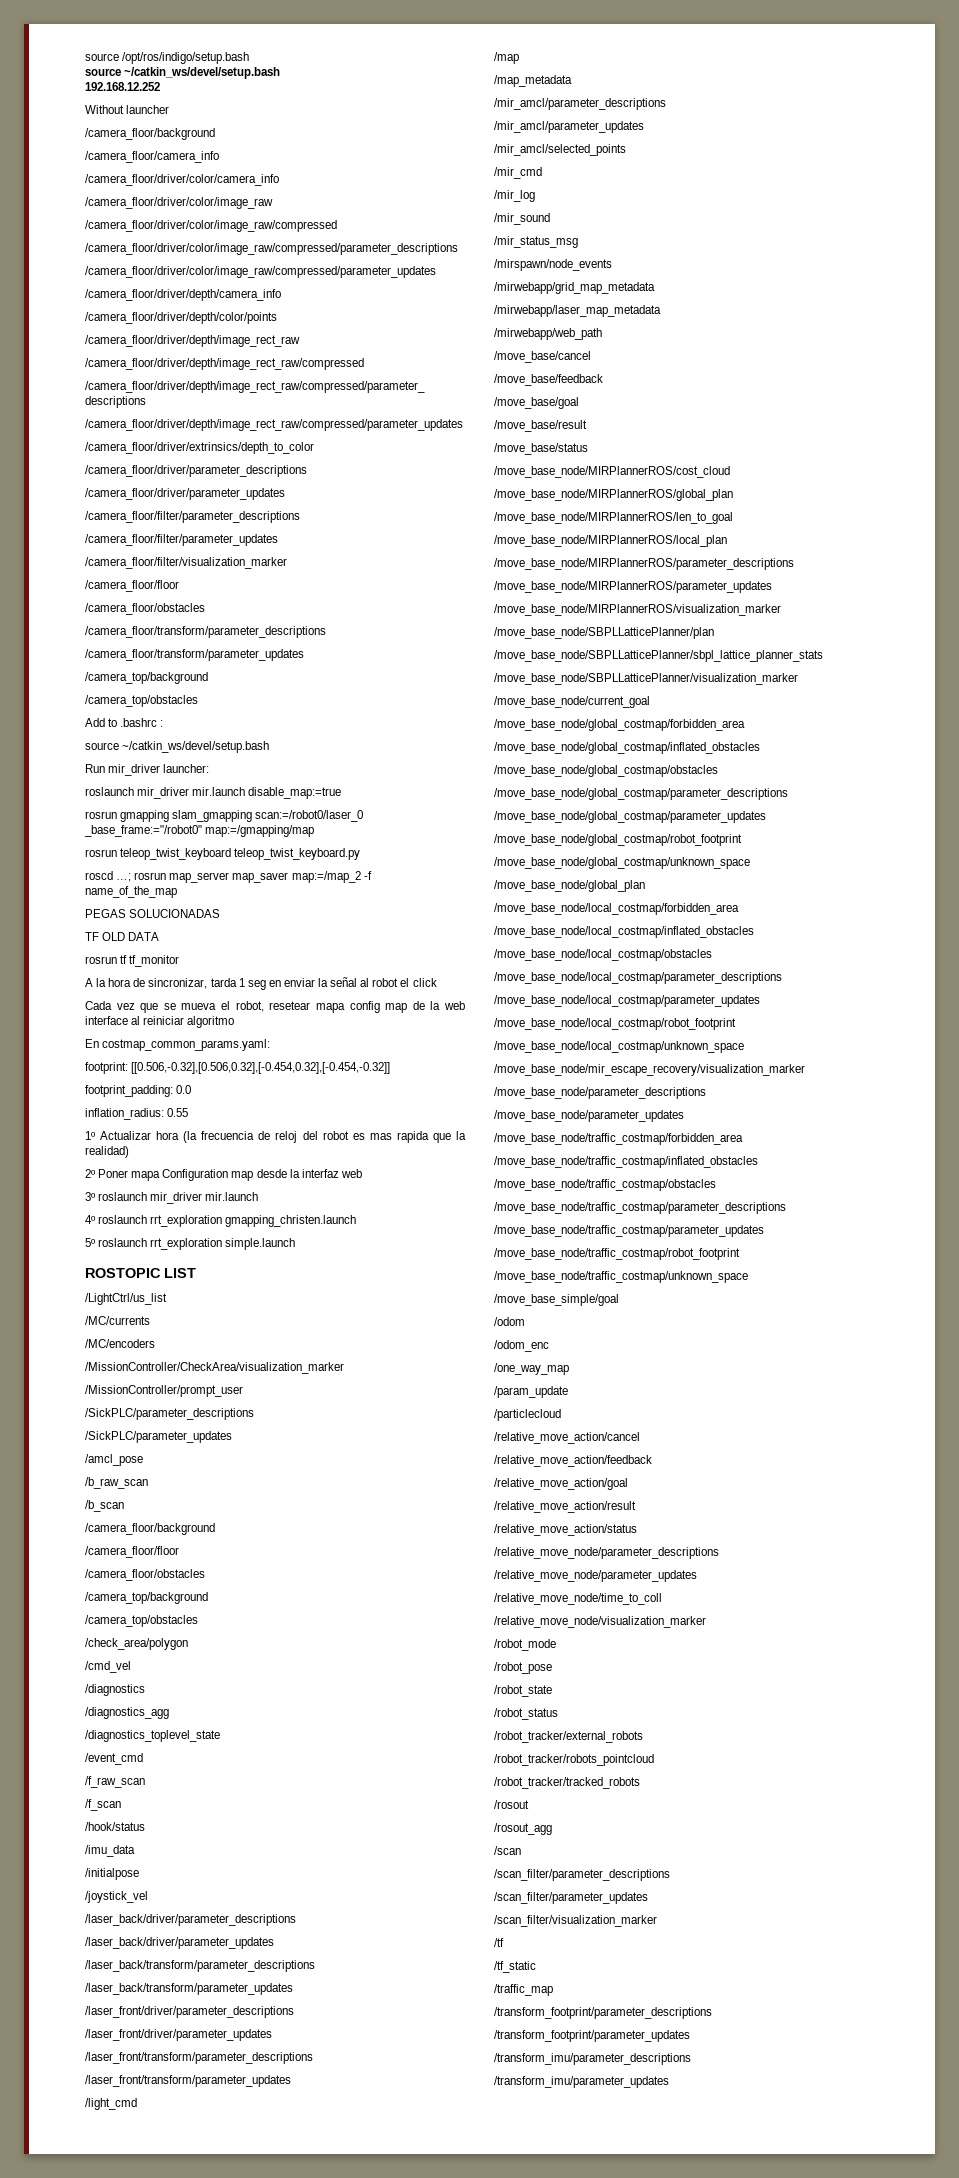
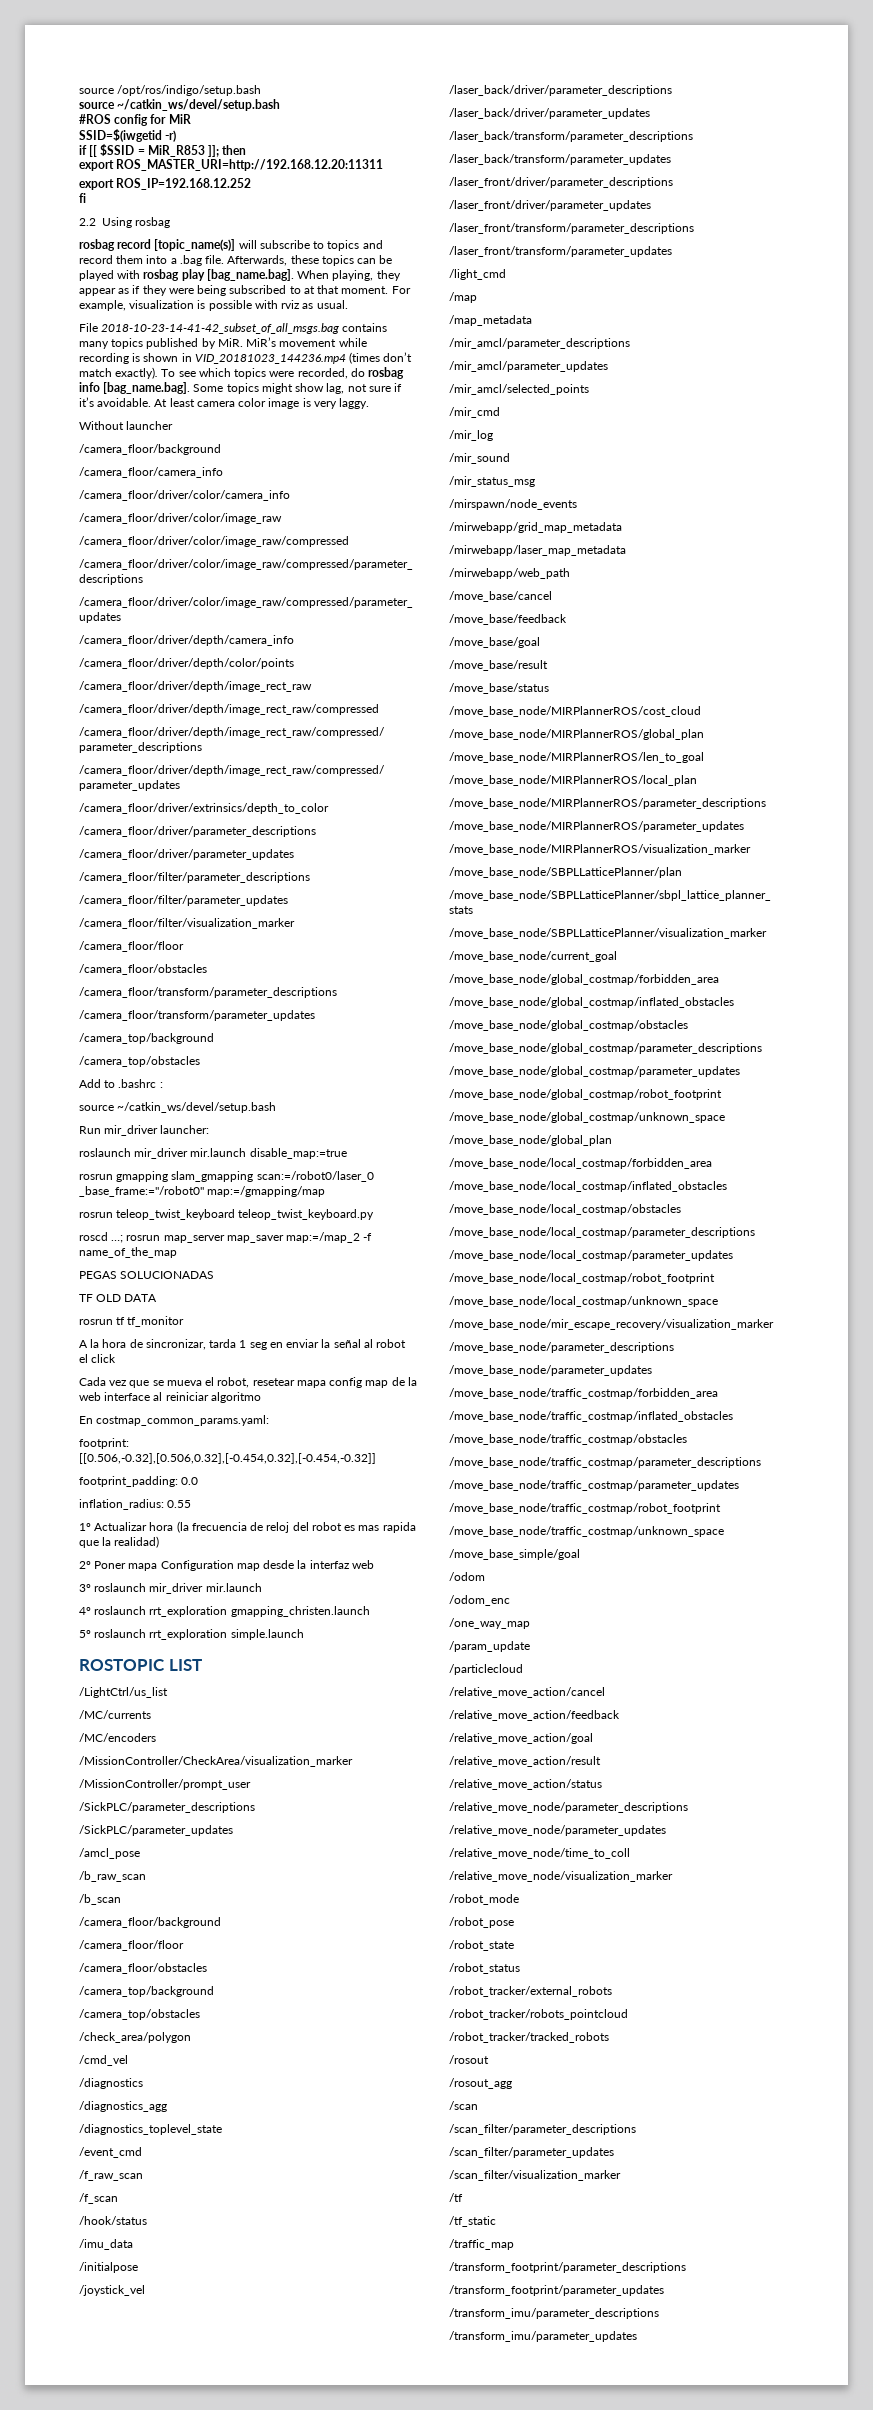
- 192.168.12.252
+ #ROS config for MiR
+ SSID=$(iwgetid -r)
+ if [[ $SSID = MiR_R853 ]]; then
+ export ROS_MASTER_URI=http://192.168.12.20:11311
+ export ROS_IP=192.168.12.252
+ fi
+ 2.2 Using rosbag
+ rosbag record [topic_name(s)] will subscribe to topics and record them into a .bag file. Afterwards, these topics can be played with rosbag play [bag_name.bag]. When playing, they appear as if they were being subscribed to at that moment. For example, visualization is possible with rviz as usual.
+ File 2018-10-23-14-41-42_subset_of_all_msgs.bag contains many topics published by MiR. MiR’s movement while recording is shown in VID_20181023_144236.mp4 (times don’t match exactly). To see which topics were recorded, do rosbag info [bag_name.bag]. Some topics might show lag, not sure if it’s avoidable. At least camera color image is very laggy.

